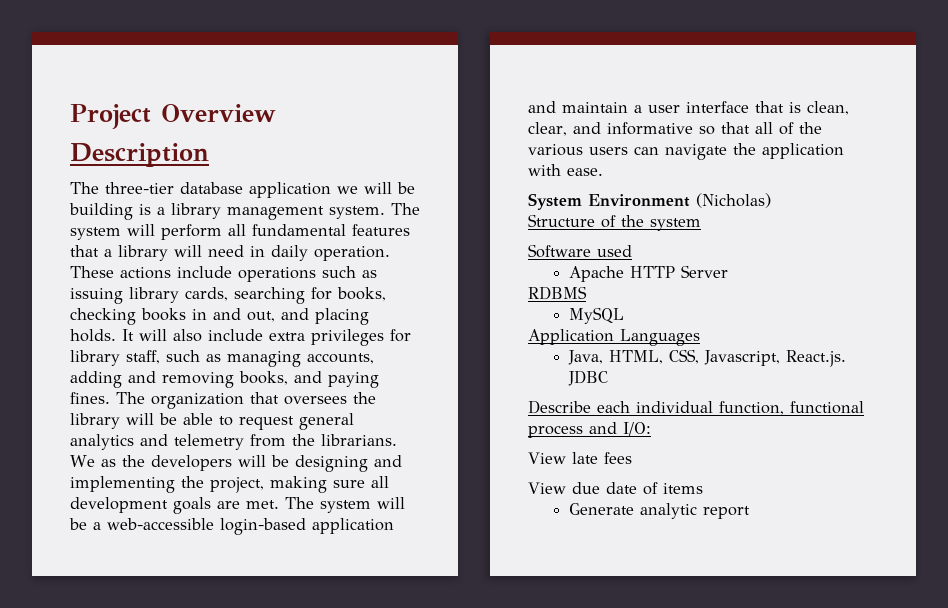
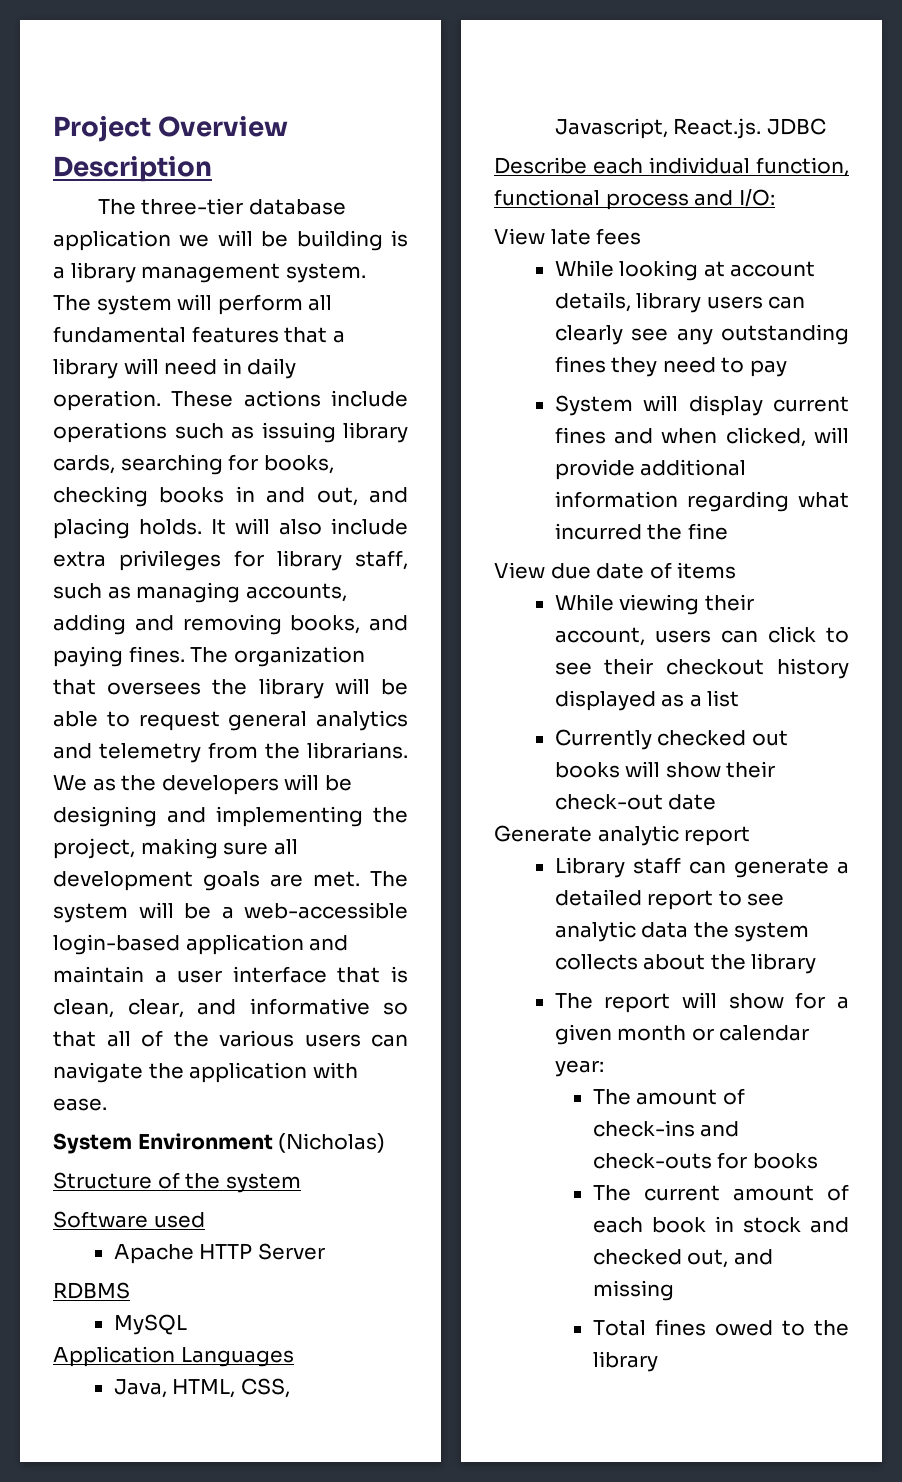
+ While looking at account details, library users can clearly see any outstanding fines they need to pay
+ System will display current fines and when clicked, will provide additional information regarding what incurred the fine
+ While viewing their account, users can click to see their checkout history displayed as a list
+ Currently checked out books will show their check-out date
  Generate analytic report
+ Library staff can generate a detailed report to see analytic data the system collects about the library
+ The report will show for a given month or calendar year:
+ The amount of check-ins and check-outs for books
+ The current amount of each book in stock and checked out, and missing
+ Total fines owed to the library

